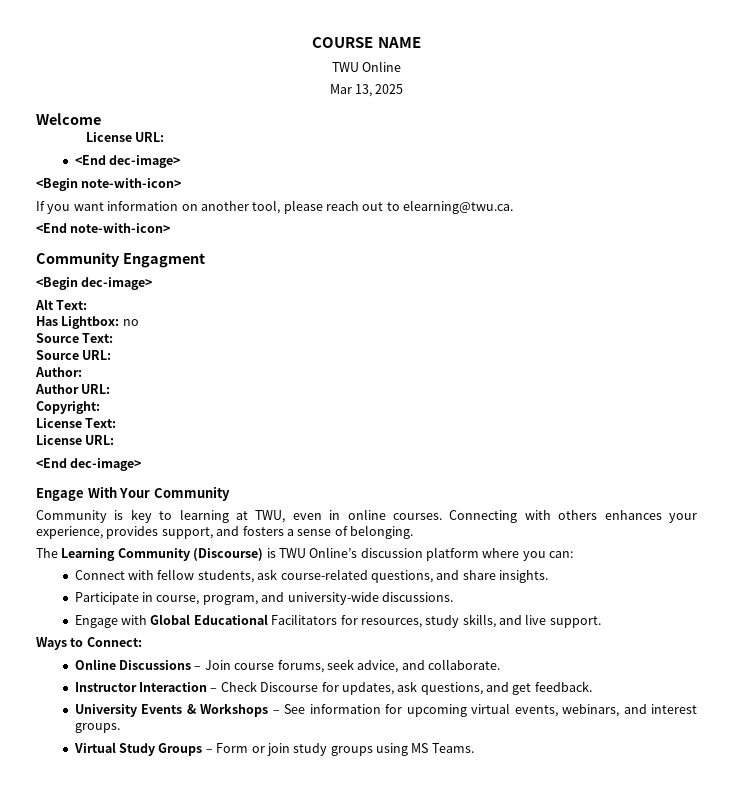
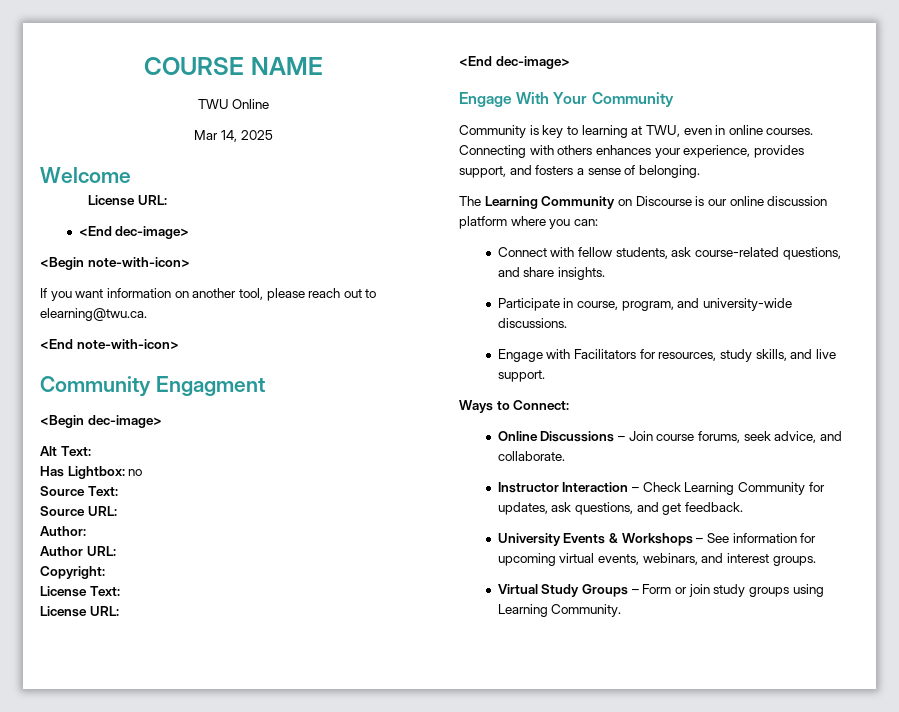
- Mar 13, 2025
+ Mar 14, 2025
- The Learning Community (Discourse) is TWU Online’s discussion platform where you can:
+ The Learning Community on Discourse is our online discussion platform where you can:
- Engage with Global Educational Facilitators for resources, study skills, and live support.
+ Engage with Facilitators for resources, study skills, and live support.
- Instructor Interaction – Check Discourse for updates, ask questions, and get feedback.
+ Instructor Interaction – Check Learning Community for updates, ask questions, and get feedback.
- Virtual Study Groups – Form or join study groups using MS Teams.
+ Virtual Study Groups – Form or join study groups using Learning Community.

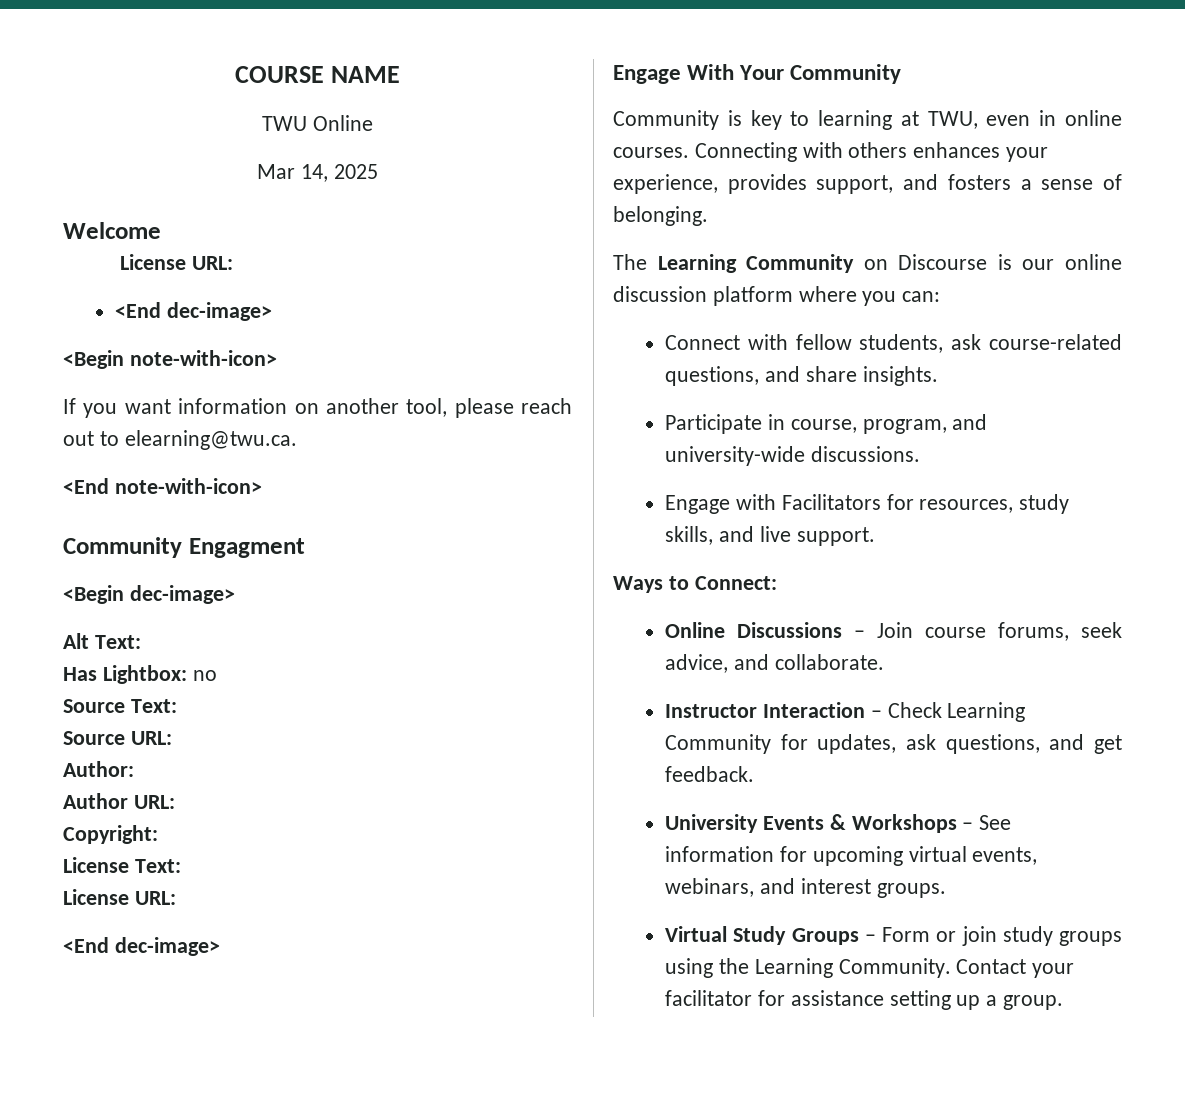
- Virtual Study Groups – Form or join study groups using Learning Community.
+ Virtual Study Groups – Form or join study groups using the Learning Community.
+ Contact your facilitator for assistance setting up a group.

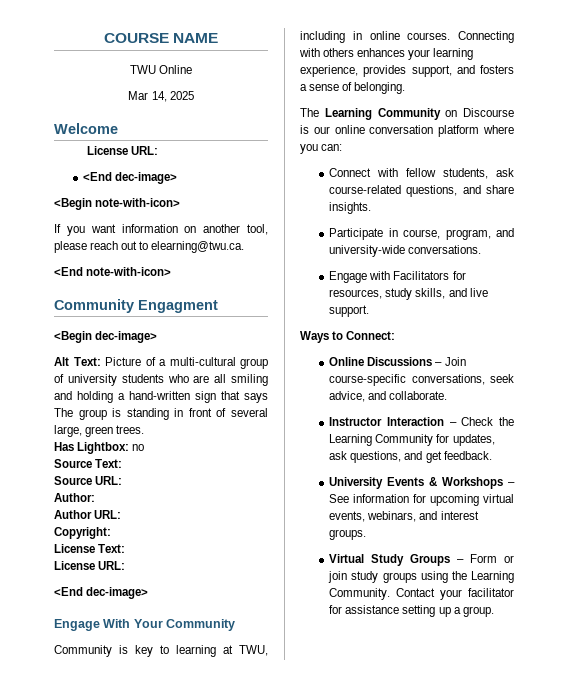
- Alt Text:
+ Alt Text: Picture of a multi-cultural group of university students who are all smiling and holding a hand-written sign that says The group is standing in front of several large, green trees.
- Community is key to learning at TWU, even in online courses.
+ Community is key to learning at TWU, including in online courses.
- Connecting with others enhances your experience, provides support, and fosters a sense of belonging.
+ Connecting with others enhances your learning experience, provides support, and fosters a sense of belonging.
- The Learning Community on Discourse is our online discussion platform where you can:
+ The Learning Community on Discourse is our online conversation platform where you can:
- Participate in course, program, and university-wide discussions.
+ Participate in course, program, and university-wide conversations.
- Online Discussions – Join course forums, seek advice, and collaborate.
+ Online Discussions – Join course-specific conversations, seek advice, and collaborate.
- Instructor Interaction – Check Learning Community for updates, ask questions, and get feedback.
+ Instructor Interaction – Check the Learning Community for updates, ask questions, and get feedback.

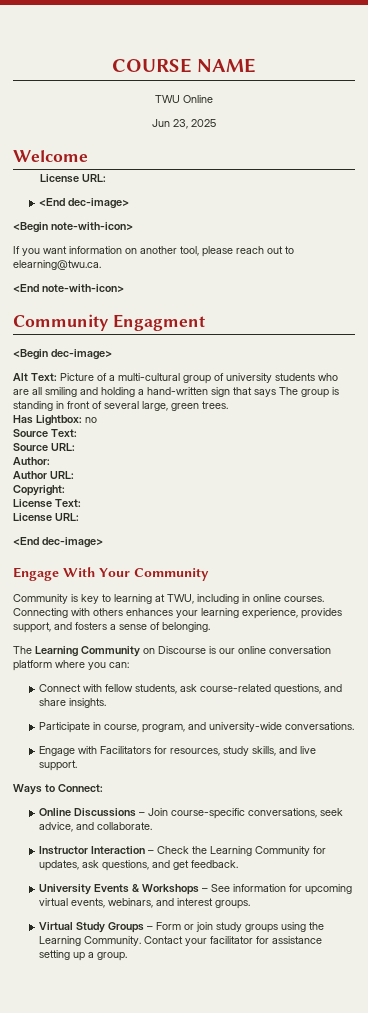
- Mar 14, 2025
+ Jun 23, 2025

